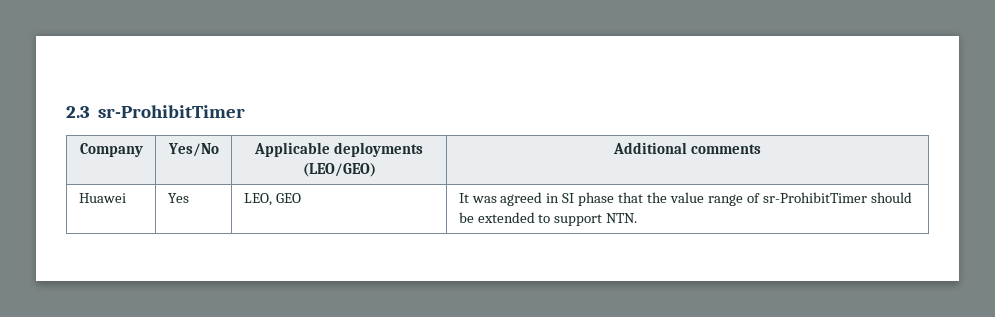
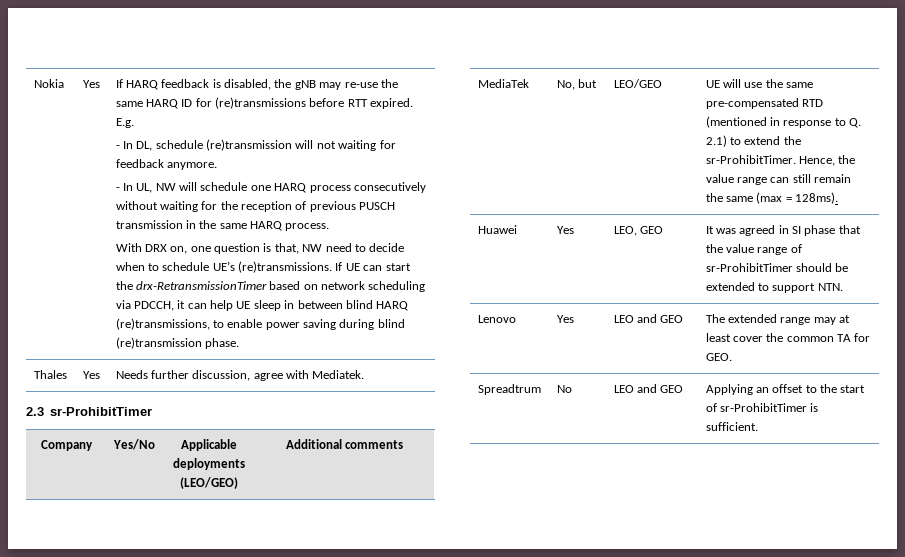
+ Nokia | Yes | If HARQ feedback is disabled, the gNB may re-use the same HARQ ID for (re)transmissions before RTT expired. E.g.
+ - In DL, schedule (re)transmission will not waiting for feedback anymore.
+ - In UL, NW will schedule one HARQ process consecutively without waiting for the reception of previous PUSCH transmission in the same HARQ process.
+ With DRX on, one question is that, NW need to decide when to schedule UE’s (re)transmissions. If UE can start the drx-RetransmissionTimer based on network scheduling via PDCCH, it can help UE sleep in between blind HARQ (re)transmissions, to enable power saving during blind (re)transmission phase.
+ Thales | Yes | Needs further discussion, agree with Mediatek.
+ MediaTek | No, but | LEO/GEO | UE will use the same pre-compensated RTD (mentioned in response to Q. 2.1) to extend the sr-ProhibitTimer. Hence, the value range can still remain the same (max = 128ms).
+ Lenovo | Yes | LEO and GEO | The extended range may at least cover the common TA for GEO.
+ Spreadtrum | No | LEO and GEO | Applying an offset to the start of sr-ProhibitTimer is sufficient.

